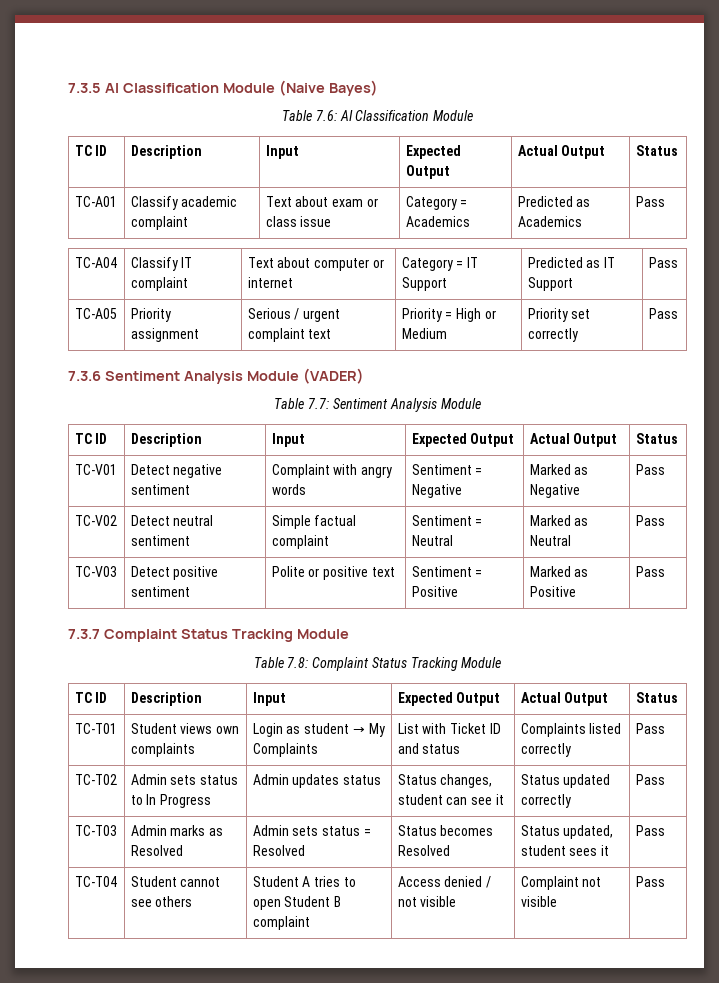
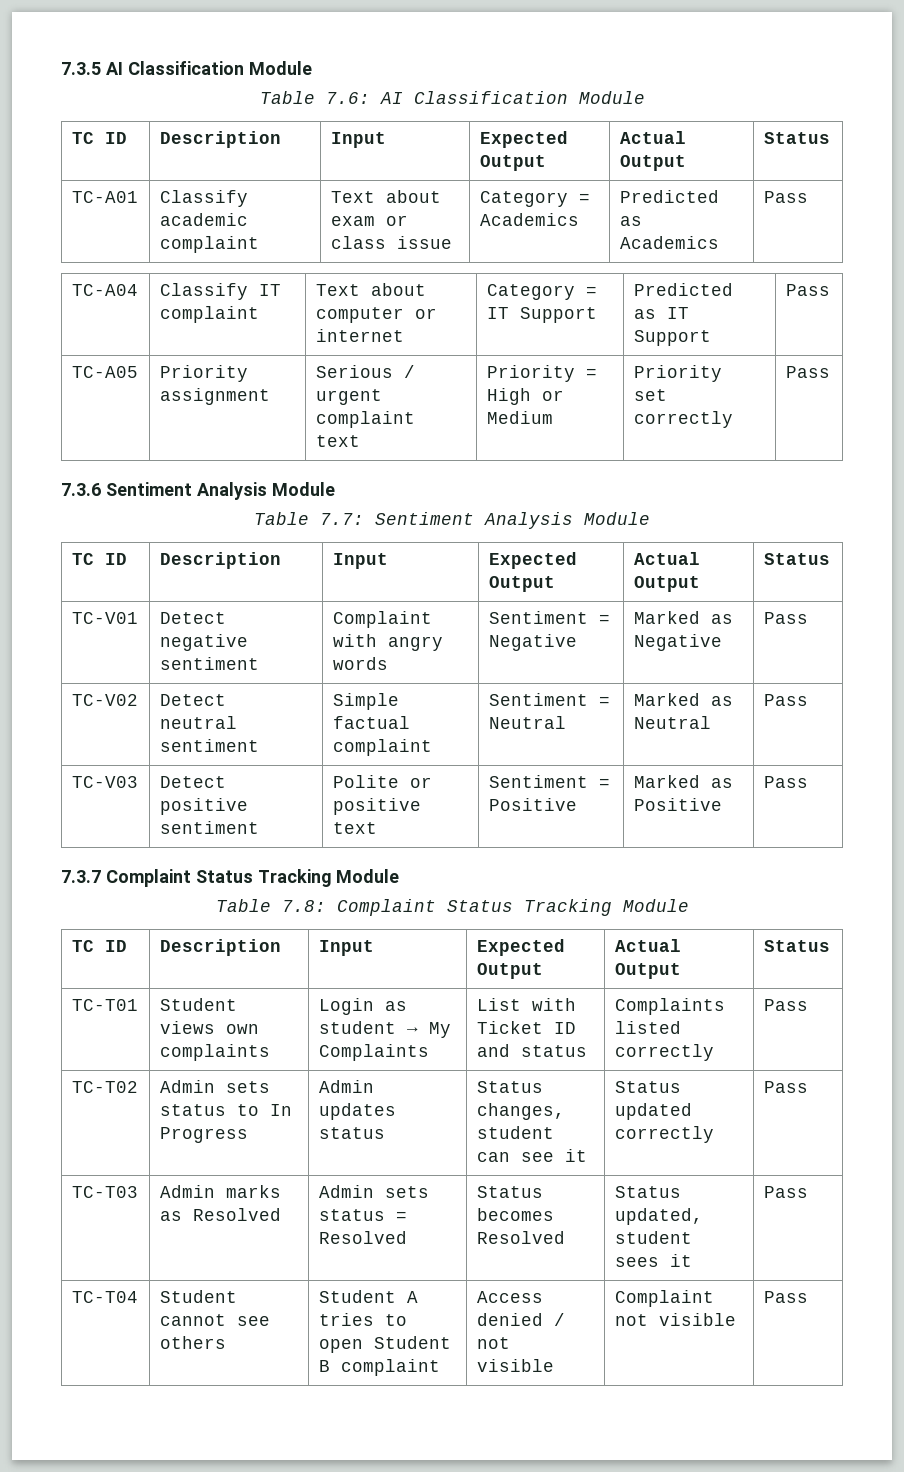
- 7.3.5 AI Classification Module (Naive Bayes)
+ 7.3.5 AI Classification Module
- 7.3.6 Sentiment Analysis Module (VADER)
+ 7.3.6 Sentiment Analysis Module

